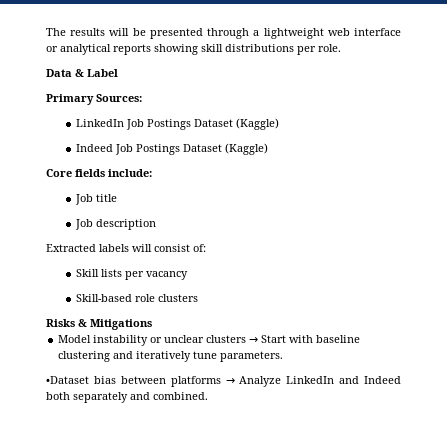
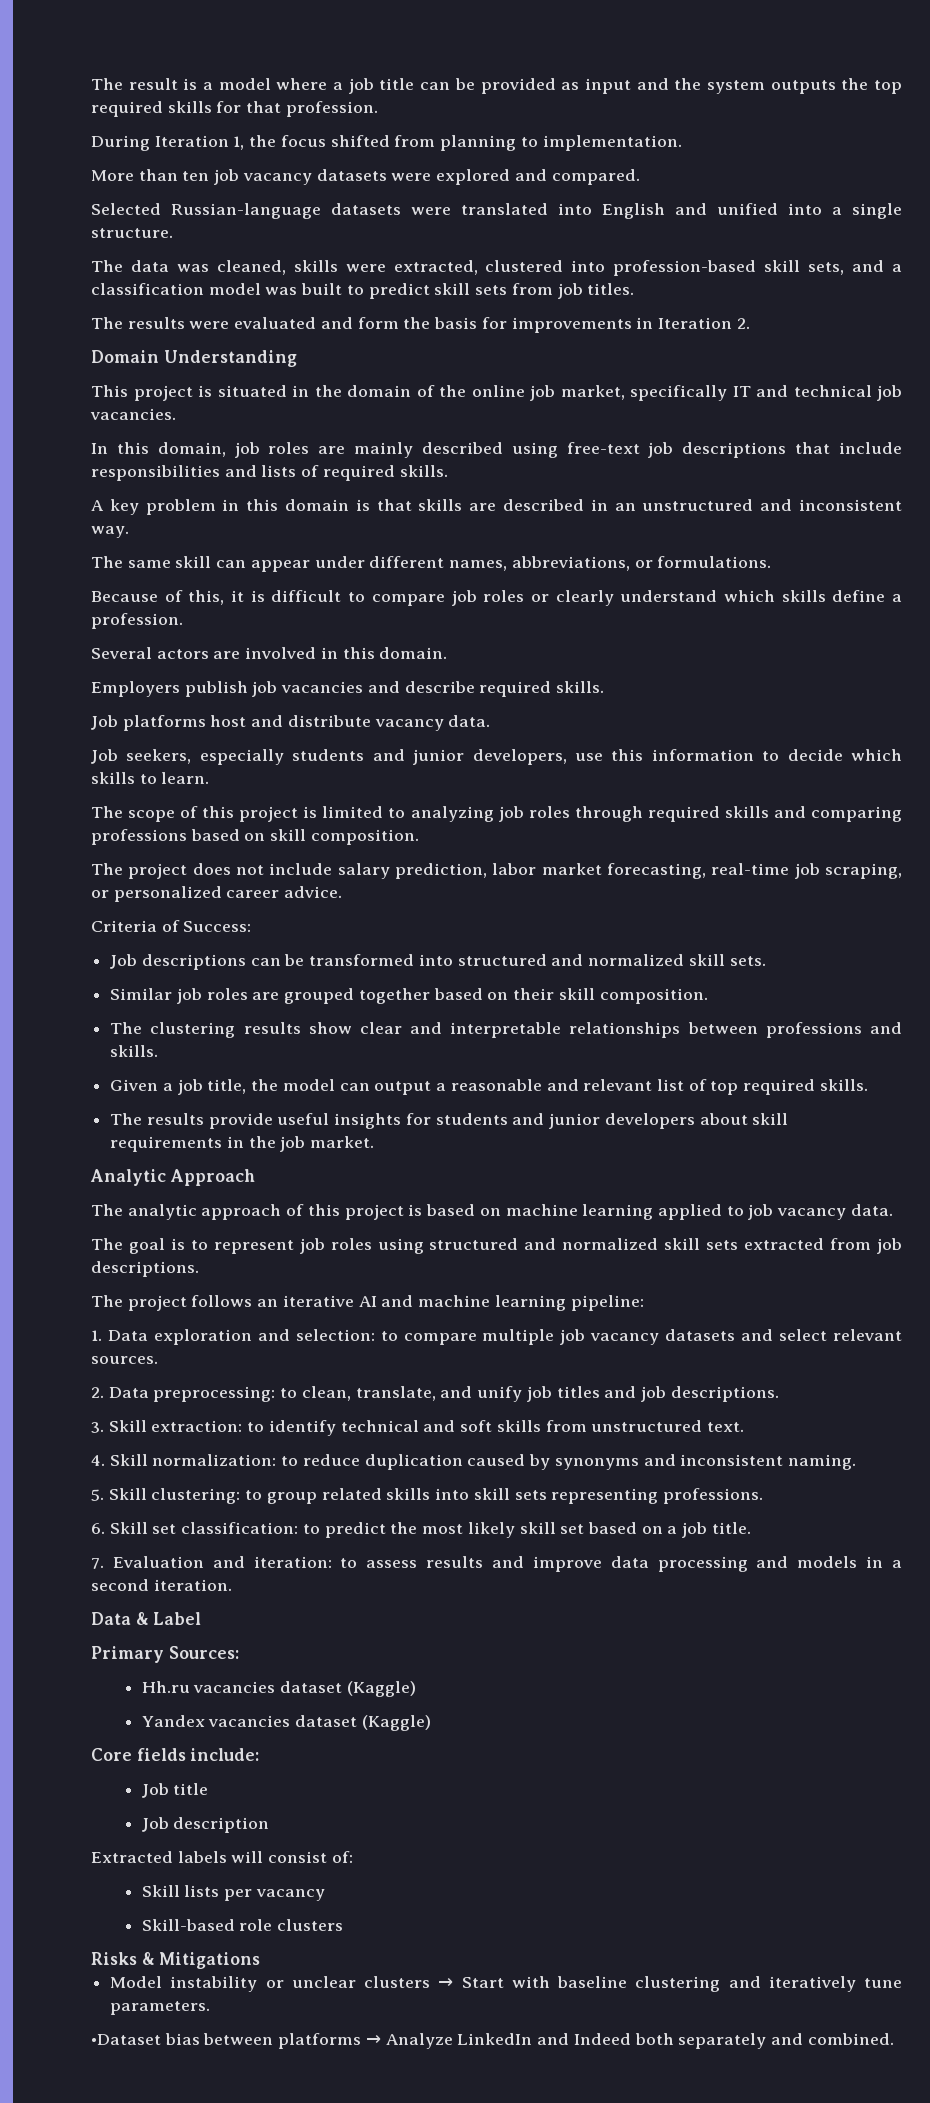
- The results will be presented through a lightweight web interface or analytical reports showing skill distributions per role.
+ The result is a model where a job title can be provided as input and the system outputs the top required skills for that profession.
+ During Iteration 1, the focus shifted from planning to implementation.
+ More than ten job vacancy datasets were explored and compared.
+ Selected Russian-language datasets were translated into English and unified into a single structure.
+ The data was cleaned, skills were extracted, clustered into profession-based skill sets, and a classification model was built to predict skill sets from job titles.
+ The results were evaluated and form the basis for improvements in Iteration 2.
+ Domain Understanding
+ This project is situated in the domain of the online job market, specifically IT and technical job vacancies.
+ In this domain, job roles are mainly described using free-text job descriptions that include responsibilities and lists of required skills.
+ A key problem in this domain is that skills are described in an unstructured and inconsistent way.
+ The same skill can appear under different names, abbreviations, or formulations.
+ Because of this, it is difficult to compare job roles or clearly understand which skills define a profession.
+ Several actors are involved in this domain.
+ Employers publish job vacancies and describe required skills.
+ Job platforms host and distribute vacancy data.
+ Job seekers, especially students and junior developers, use this information to decide which skills to learn.
+ The scope of this project is limited to analyzing job roles through required skills and comparing professions based on skill composition.
+ The project does not include salary prediction, labor market forecasting, real-time job scraping, or personalized career advice.
+ Criteria of Success:
+ Job descriptions can be transformed into structured and normalized skill sets.
+ Similar job roles are grouped together based on their skill composition.
+ The clustering results show clear and interpretable relationships between professions and skills.
+ Given a job title, the model can output a reasonable and relevant list of top required skills.
+ The results provide useful insights for students and junior developers about skill requirements in the job market.
+ Analytic Approach
+ The analytic approach of this project is based on machine learning applied to job vacancy data.
+ The goal is to represent job roles using structured and normalized skill sets extracted from job descriptions.
+ The project follows an iterative AI and machine learning pipeline:
+ 1. Data exploration and selection: to compare multiple job vacancy datasets and select relevant sources.
+ 2. Data preprocessing: to clean, translate, and unify job titles and job descriptions.
+ 3. Skill extraction: to identify technical and soft skills from unstructured text.
+ 4. Skill normalization: to reduce duplication caused by synonyms and inconsistent naming.
+ 5. Skill clustering: to group related skills into skill sets representing professions.
+ 6. Skill set classification: to predict the most likely skill set based on a job title.
+ 7. Evaluation and iteration: to assess results and improve data processing and models in a second iteration.
- LinkedIn Job Postings Dataset (Kaggle)
- Indeed Job Postings Dataset (Kaggle)
+ Hh.ru vacancies dataset (Kaggle)
+ Yandex vacancies dataset (Kaggle)

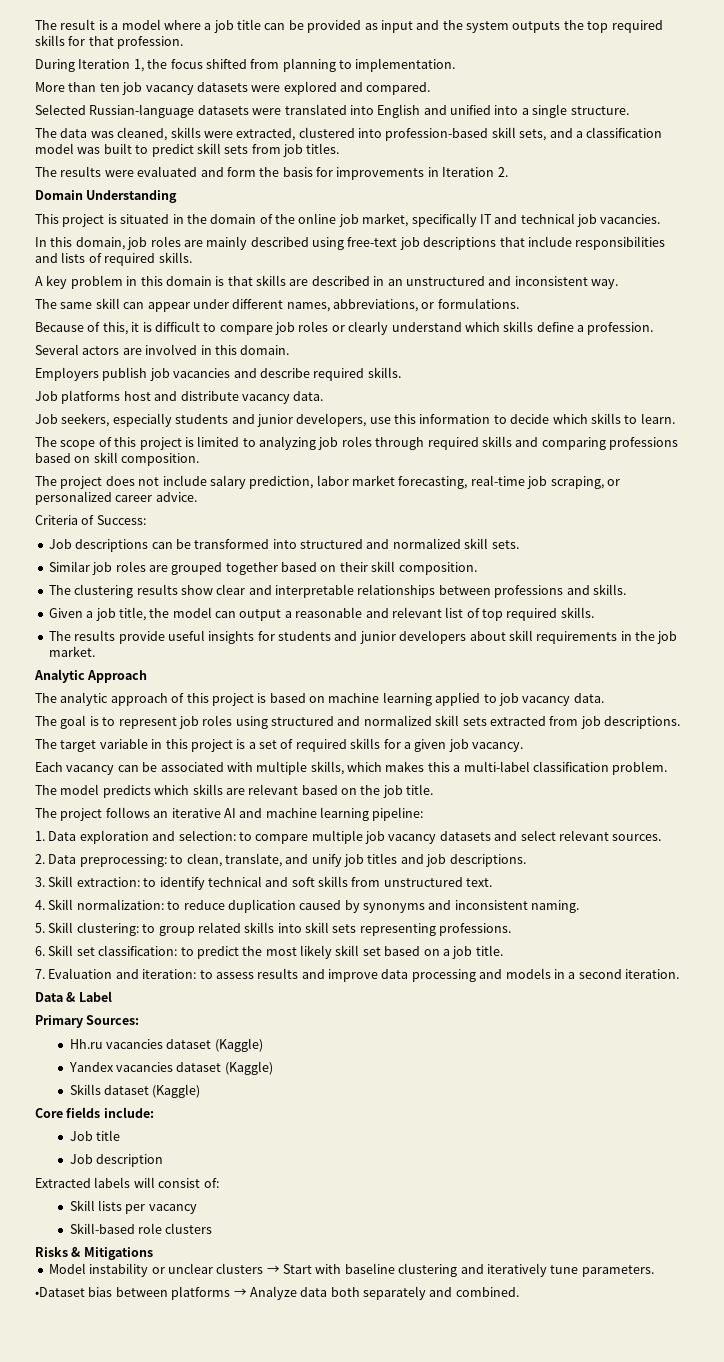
+ The target variable in this project is a set of required skills for a given job vacancy.
+ Each vacancy can be associated with multiple skills, which makes this a multi-label classification problem.
+ The model predicts which skills are relevant based on the job title.
+ Skills dataset (Kaggle)
- •Dataset bias between platforms → Analyze LinkedIn and Indeed both separately and combined.
+ •Dataset bias between platforms → Analyze data both separately and combined.

